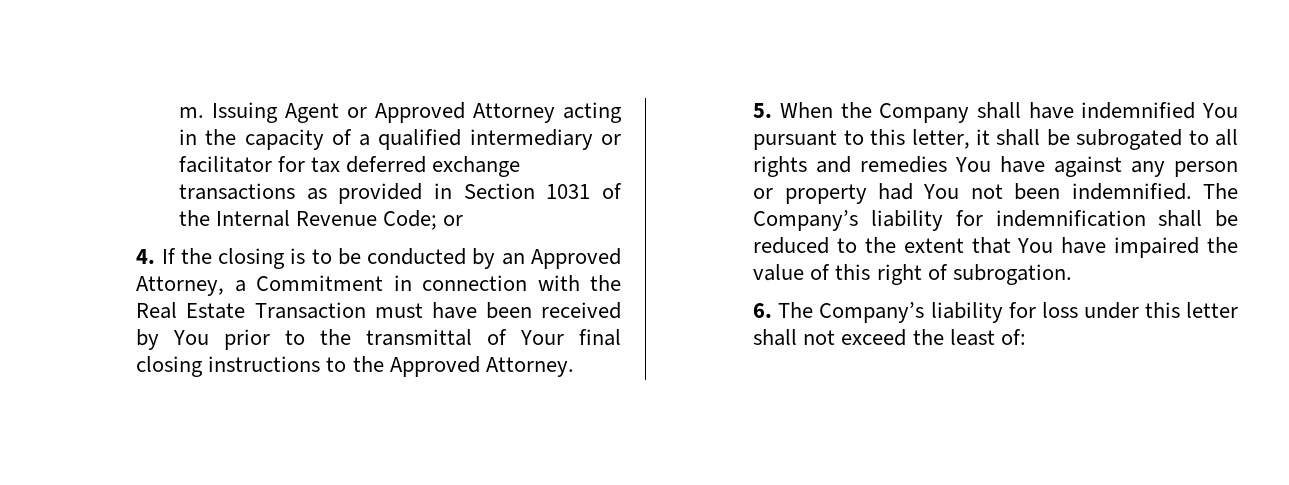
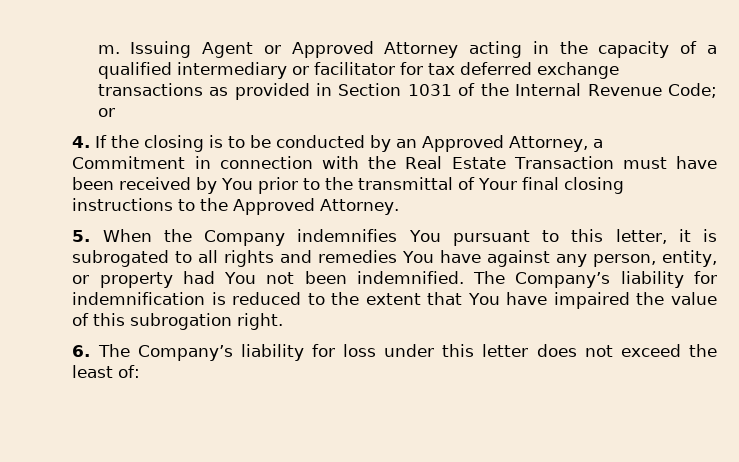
- 5. When the Company shall have indemnified You pursuant to this letter, it shall be subrogated to all rights and remedies You have against any person or property had You not been indemnified.
+ 5. When the Company indemnifies You pursuant to this letter, it is subrogated to all rights and remedies You have against any person, entity, or property had You not been indemnified.
- The Company’s liability for indemnification shall be reduced to the extent that You have impaired the value of this right of subrogation.
+ The Company’s liability for indemnification is reduced to the extent that You have impaired the value of this subrogation right.
- 6. The Company’s liability for loss under this letter shall not exceed the least of:
+ 6. The Company’s liability for loss under this letter does not exceed the least of:

